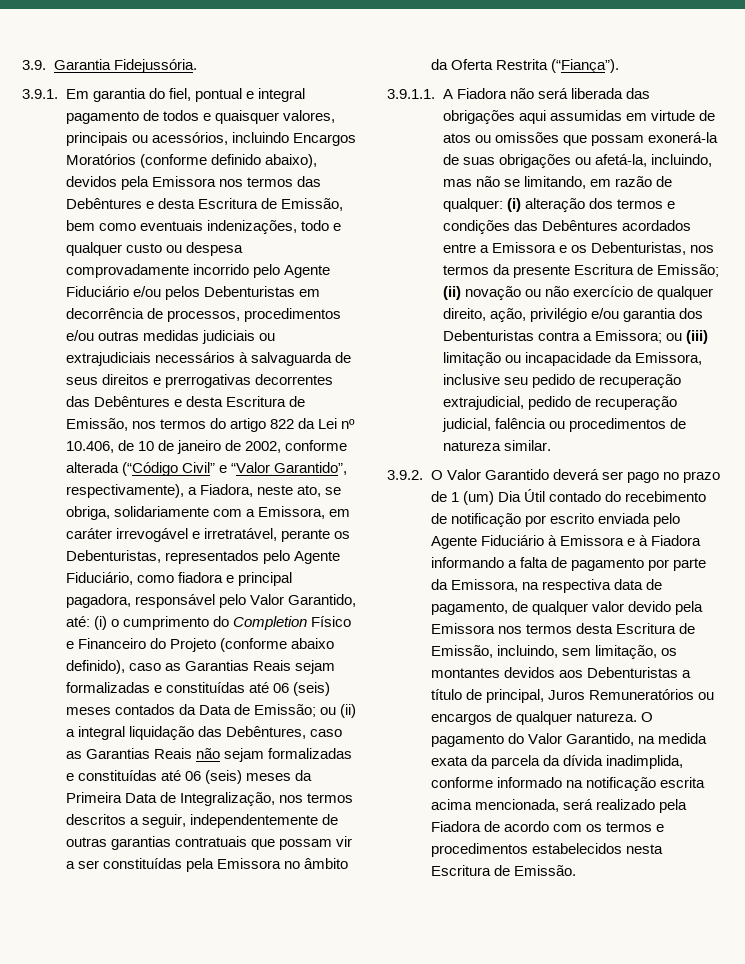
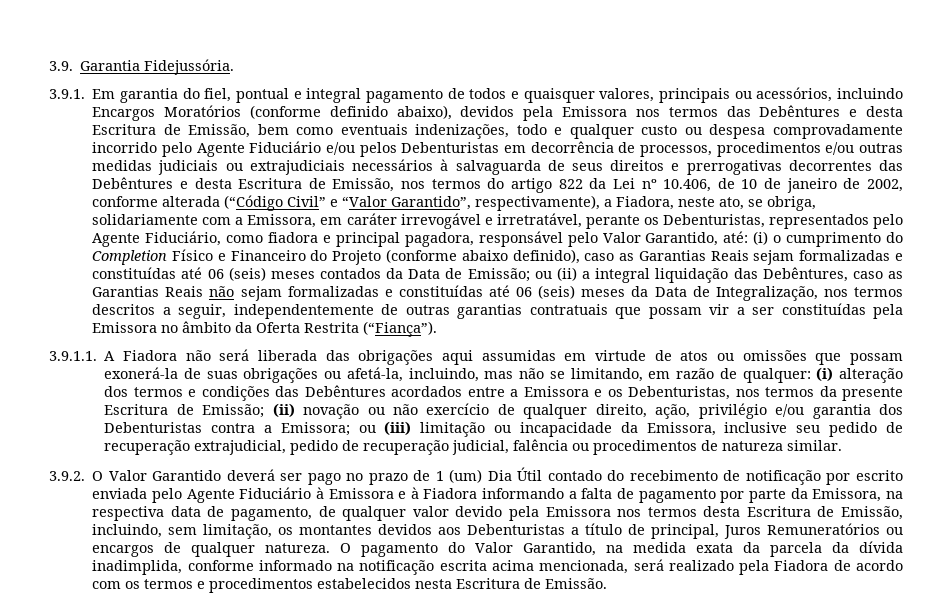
- ou (ii) a integral liquidação das Debêntures, caso as Garantias Reais não sejam formalizadas e constituídas até 06 (seis) meses da Primeira Data de Integralização, nos termos descritos a seguir, independentemente de outras garantias contratuais que possam vir a ser constituídas pela Emissora no âmbito da Oferta Restrita (“Fiança”).
+ ou (ii) a integral liquidação das Debêntures, caso as Garantias Reais não sejam formalizadas e constituídas até 06 (seis) meses da Data de Integralização, nos termos descritos a seguir, independentemente de outras garantias contratuais que possam vir a ser constituídas pela Emissora no âmbito da Oferta Restrita (“Fiança”).

